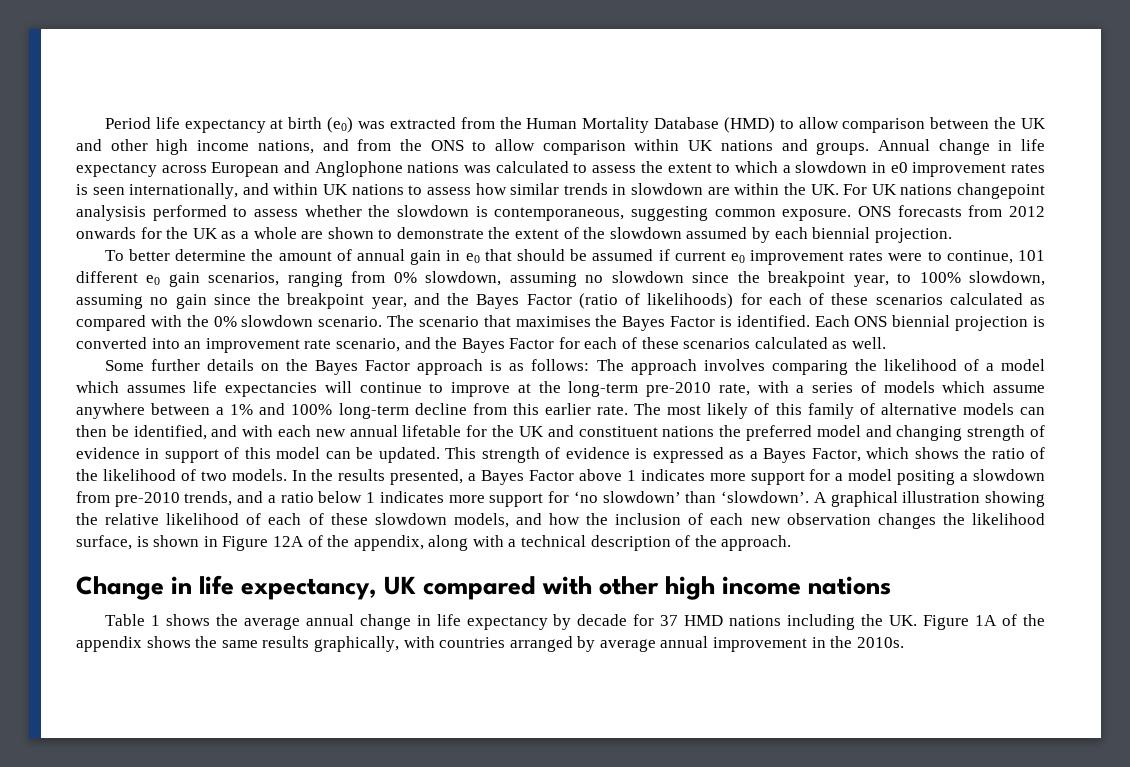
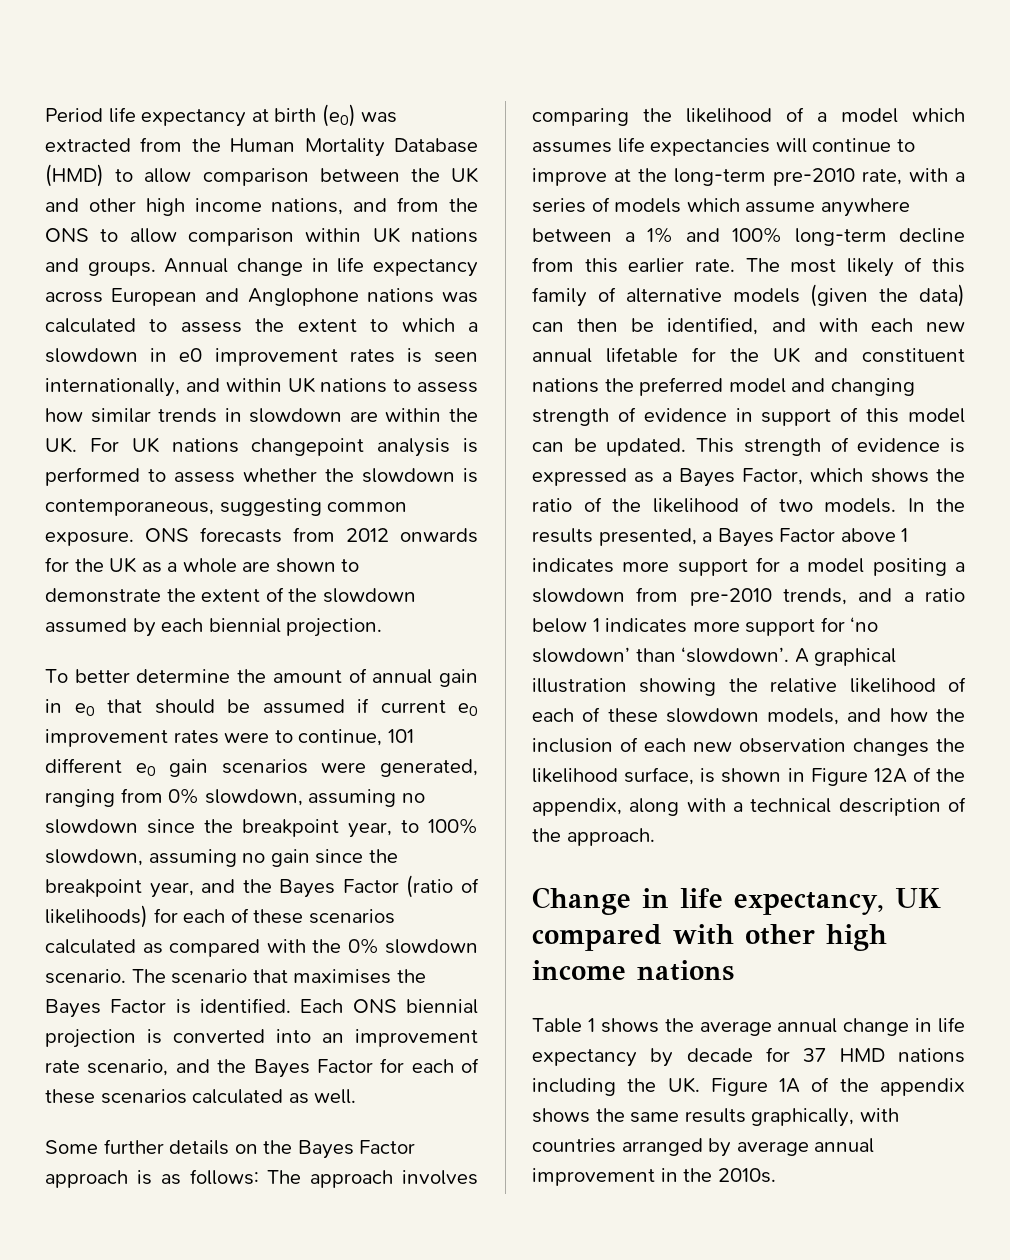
- Annual change in life expectancy across European and Anglophone nations was calculated to assess the extent to which a slowdown in e0 improvement rates is seen internationally, and within UK nations to assess how similar trends in slowdown are within the UK. For UK nations changepoint analysisis performed to assess whether the slowdown is contemporaneous, suggesting common exposure.
+ Annual change in life expectancy across European and Anglophone nations was calculated to assess the extent to which a slowdown in e0 improvement rates is seen internationally, and within UK nations to assess how similar trends in slowdown are within the UK. For UK nations changepoint analysis is performed to assess whether the slowdown is contemporaneous, suggesting common exposure.
- To better determine the amount of annual gain in e0 that should be assumed if current e0 improvement rates were to continue, 101 different e0 gain scenarios, ranging from 0% slowdown, assuming no slowdown since the breakpoint year, to 100% slowdown, assuming no gain since the breakpoint year, and the Bayes Factor (ratio of likelihoods) for each of these scenarios calculated as compared with the 0% slowdown scenario.
+ To better determine the amount of annual gain in e0 that should be assumed if current e0 improvement rates were to continue, 101 different e0 gain scenarios were generated, ranging from 0% slowdown, assuming no slowdown since the breakpoint year, to 100% slowdown, assuming no gain since the breakpoint year, and the Bayes Factor (ratio of likelihoods) for each of these scenarios calculated as compared with the 0% slowdown scenario.
- The most likely of this family of alternative models can then be identified, and with each new annual lifetable for the UK and constituent nations the preferred model and changing strength of evidence in support of this model can be updated.
+ The most likely of this family of alternative models (given the data) can then be identified, and with each new annual lifetable for the UK and constituent nations the preferred model and changing strength of evidence in support of this model can be updated.

